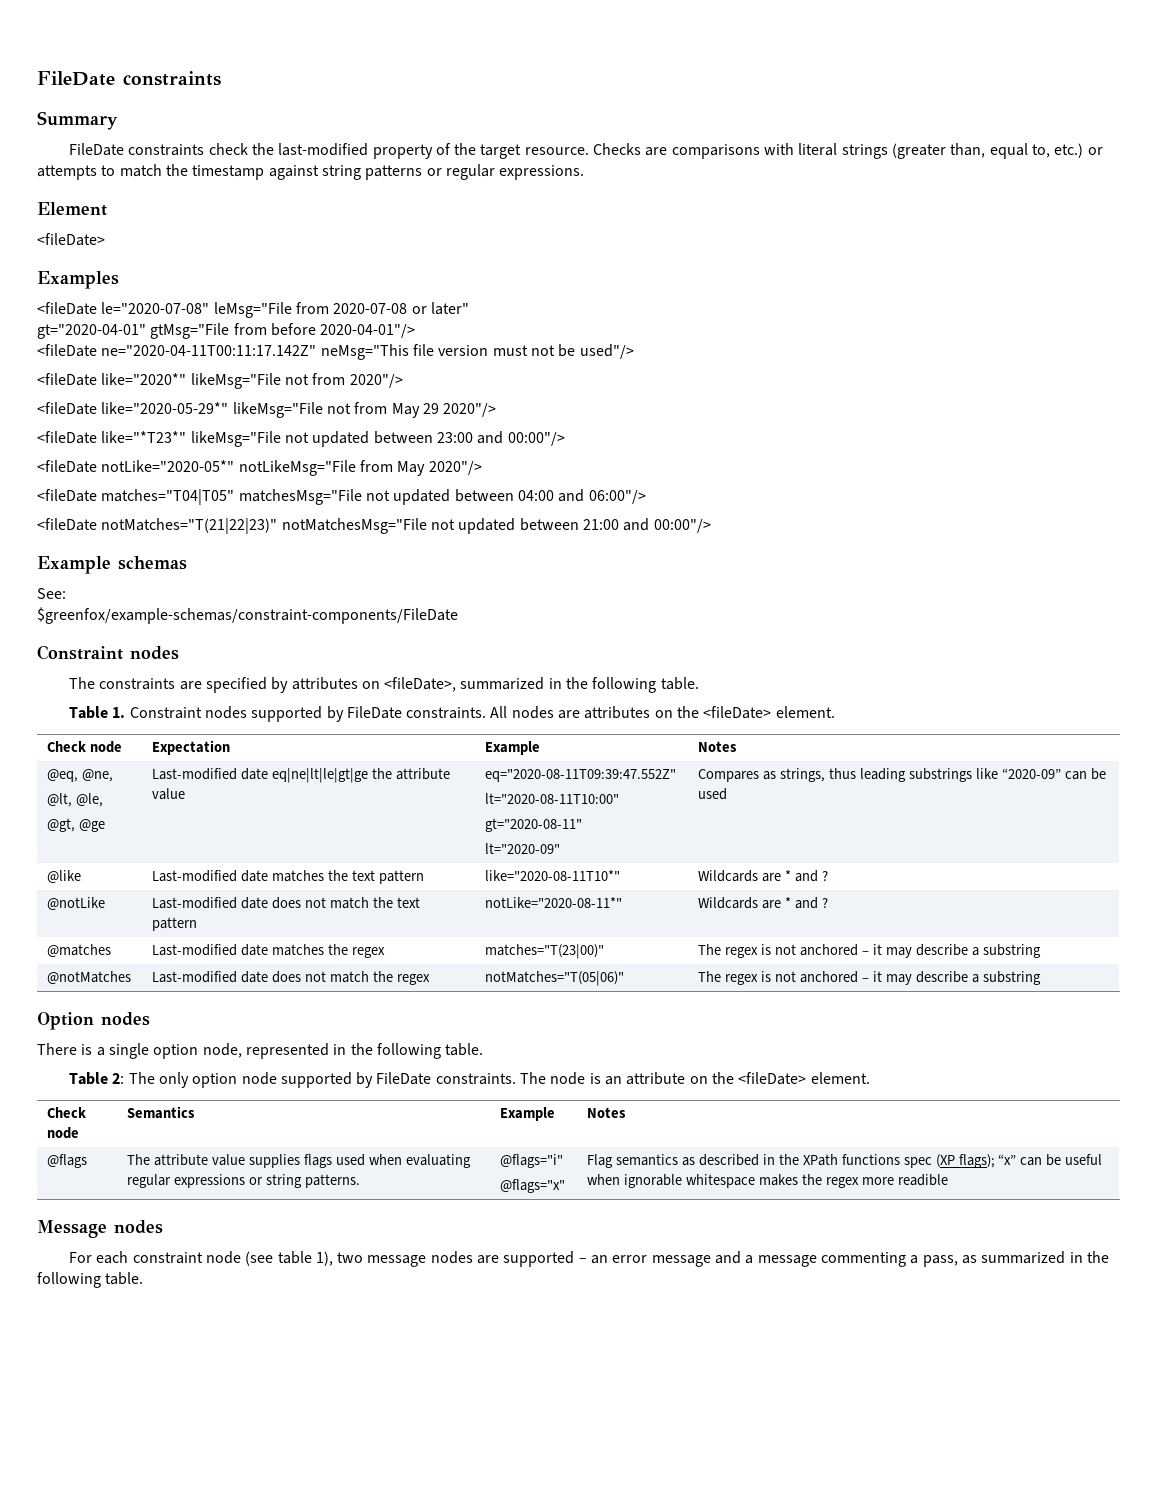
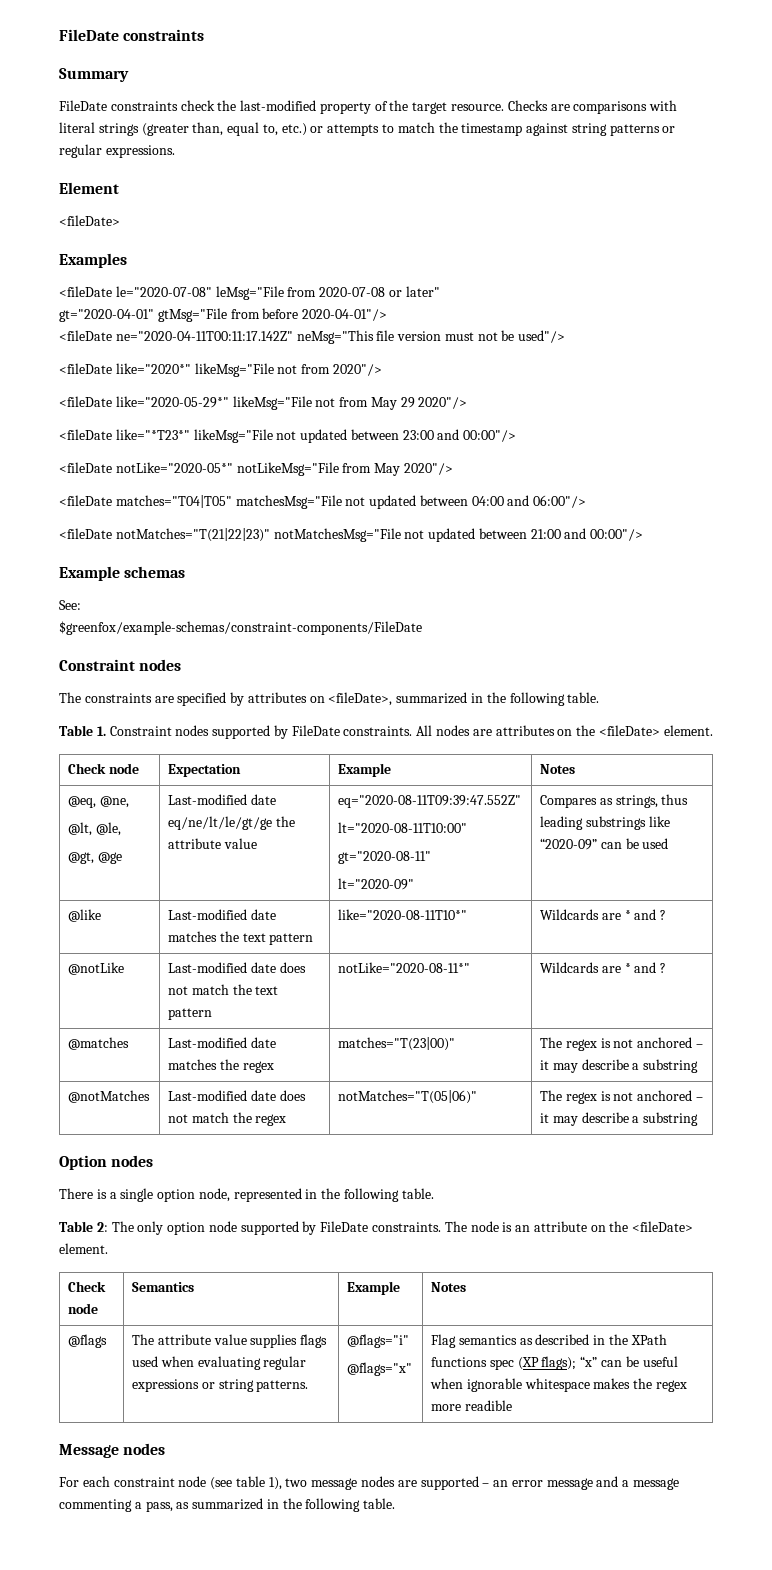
  @eq, @ne,
  @lt, @le,
- @gt, @ge | Last-modified date eq|ne|lt|le|gt|ge the attribute value | eq="2020-08-11T09:39:47.552Z"
+ @gt, @ge | Last-modified date eq/ne/lt/le/gt/ge the attribute value | eq="2020-08-11T09:39:47.552Z"

